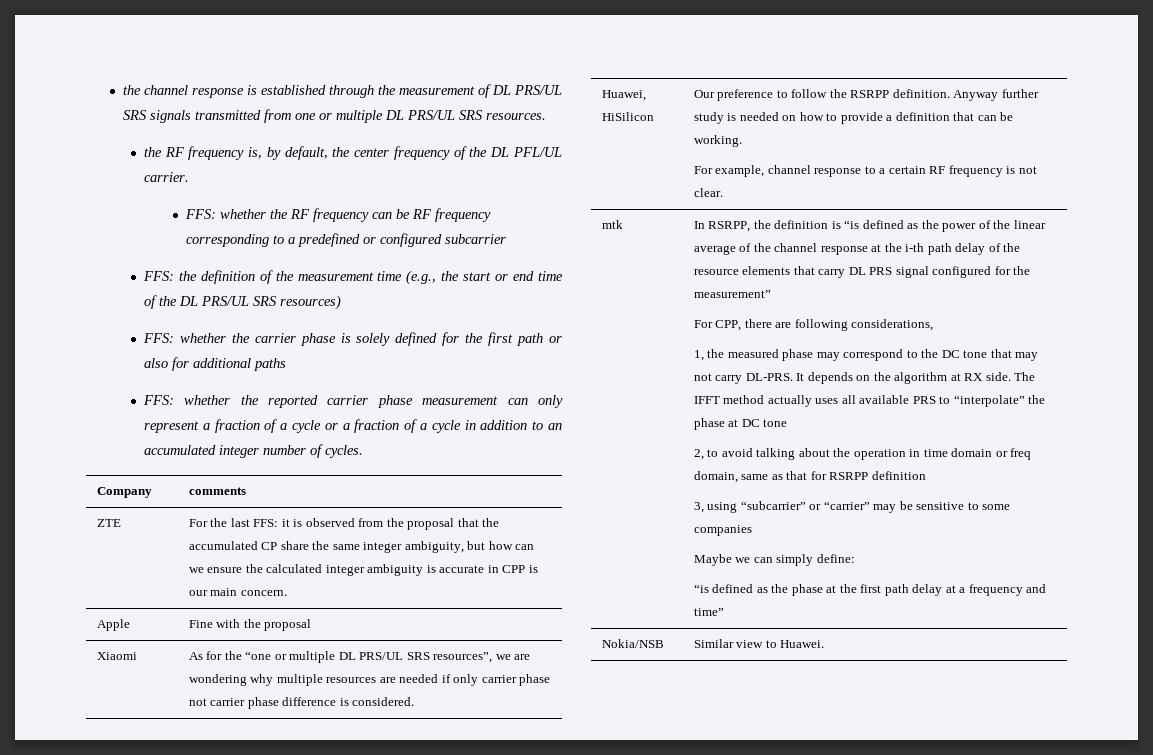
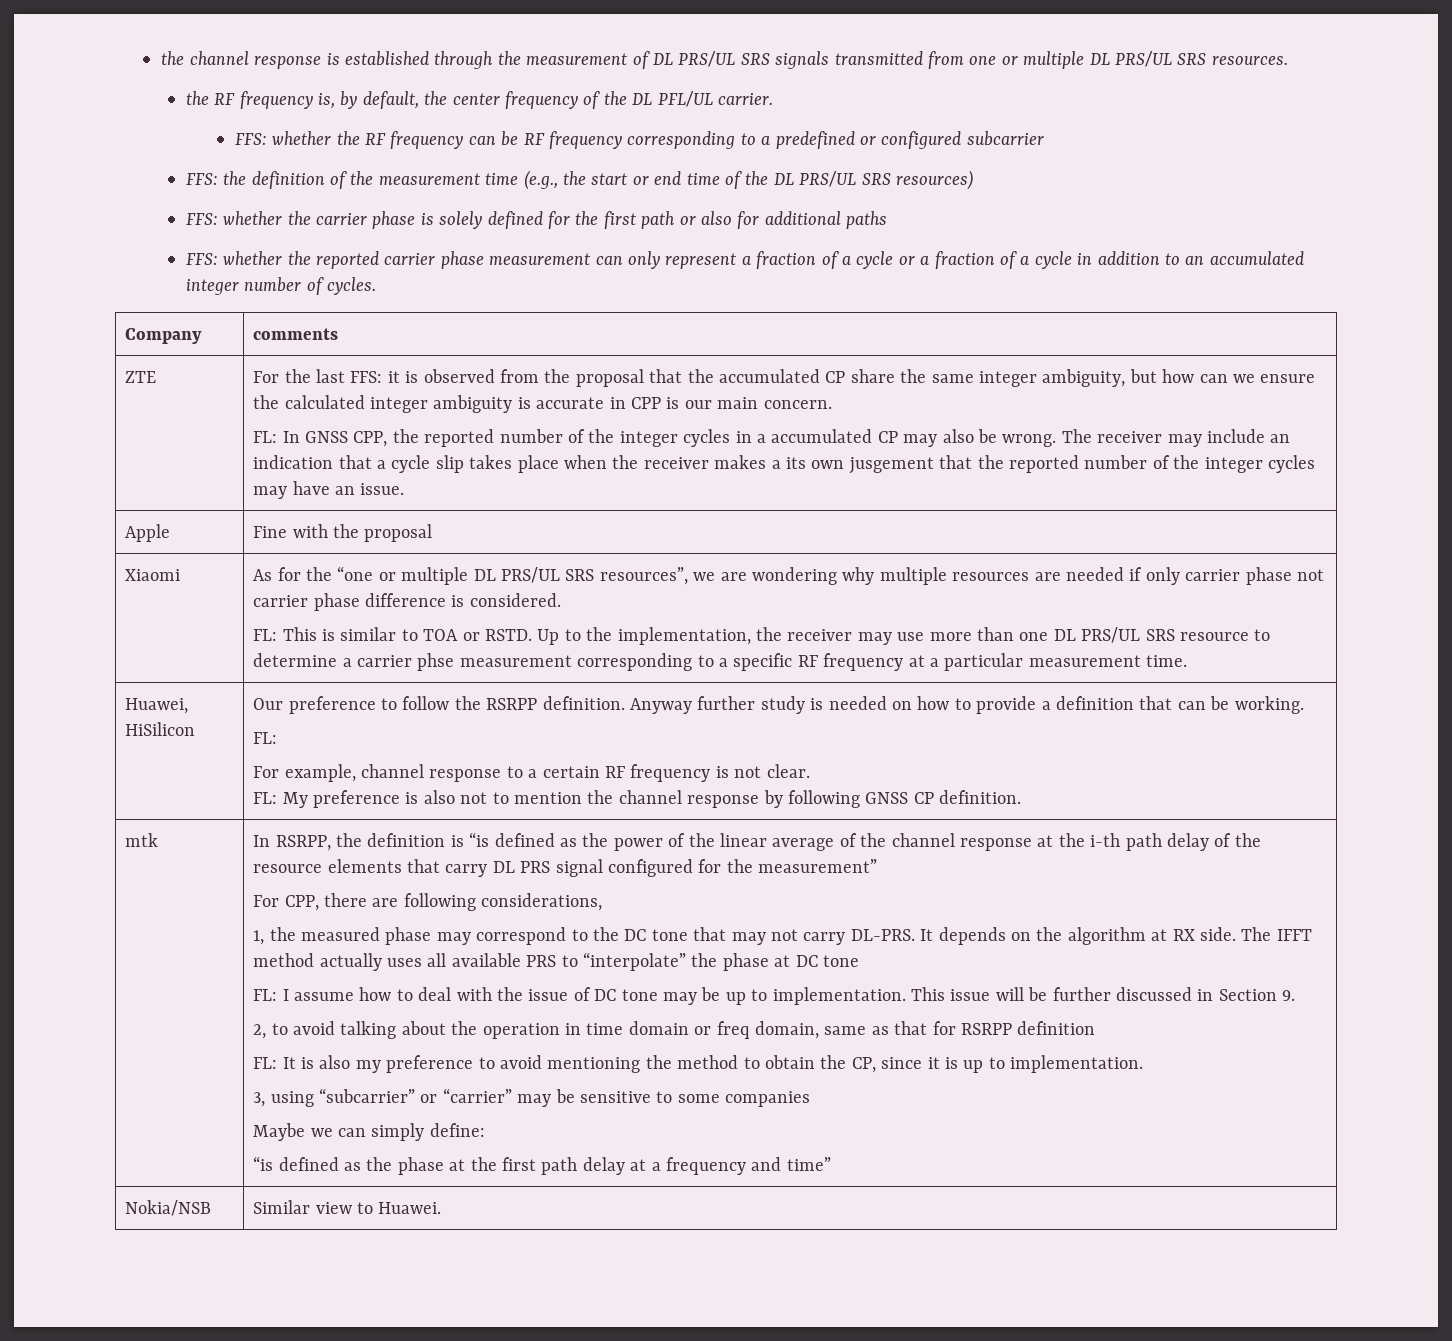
+ FL: In GNSS CPP, the reported number of the integer cycles in a accumulated CP may also be wrong. The receiver may include an indication that a cycle slip takes place when the receiver makes a its own jusgement that the reported number of the integer cycles may have an issue.
+ FL: This is similar to TOA or RSTD. Up to the implementation, the receiver may use more than one DL PRS/UL SRS resource to determine a carrier phse measurement corresponding to a specific RF frequency at a particular measurement time.
  Anyway further study is needed on how to provide a definition that can be working.
+ FL:
+ FL: My preference is also not to mention the channel response by following GNSS CP definition.
+ FL: I assume how to deal with the issue of DC tone may be up to implementation. This issue will be further discussed in Section 9.
+ FL: It is also my preference to avoid mentioning the method to obtain the CP, since it is up to implementation.

